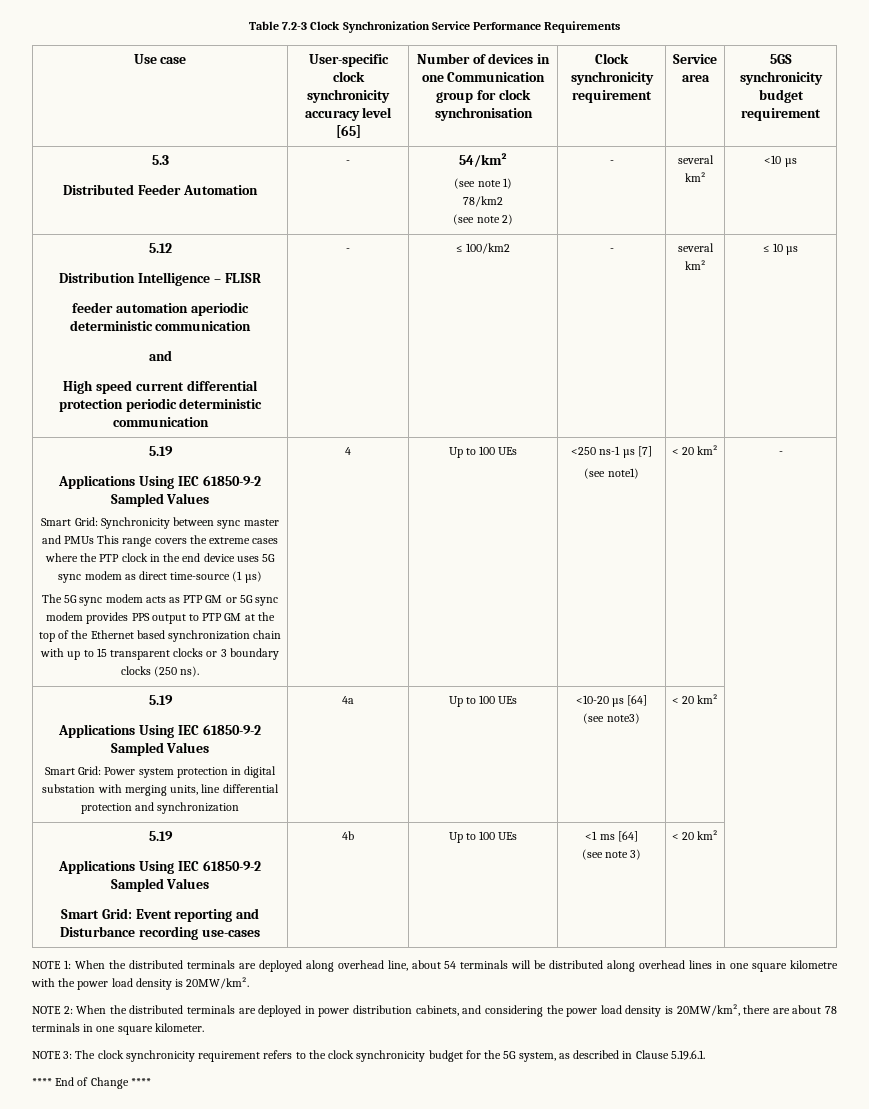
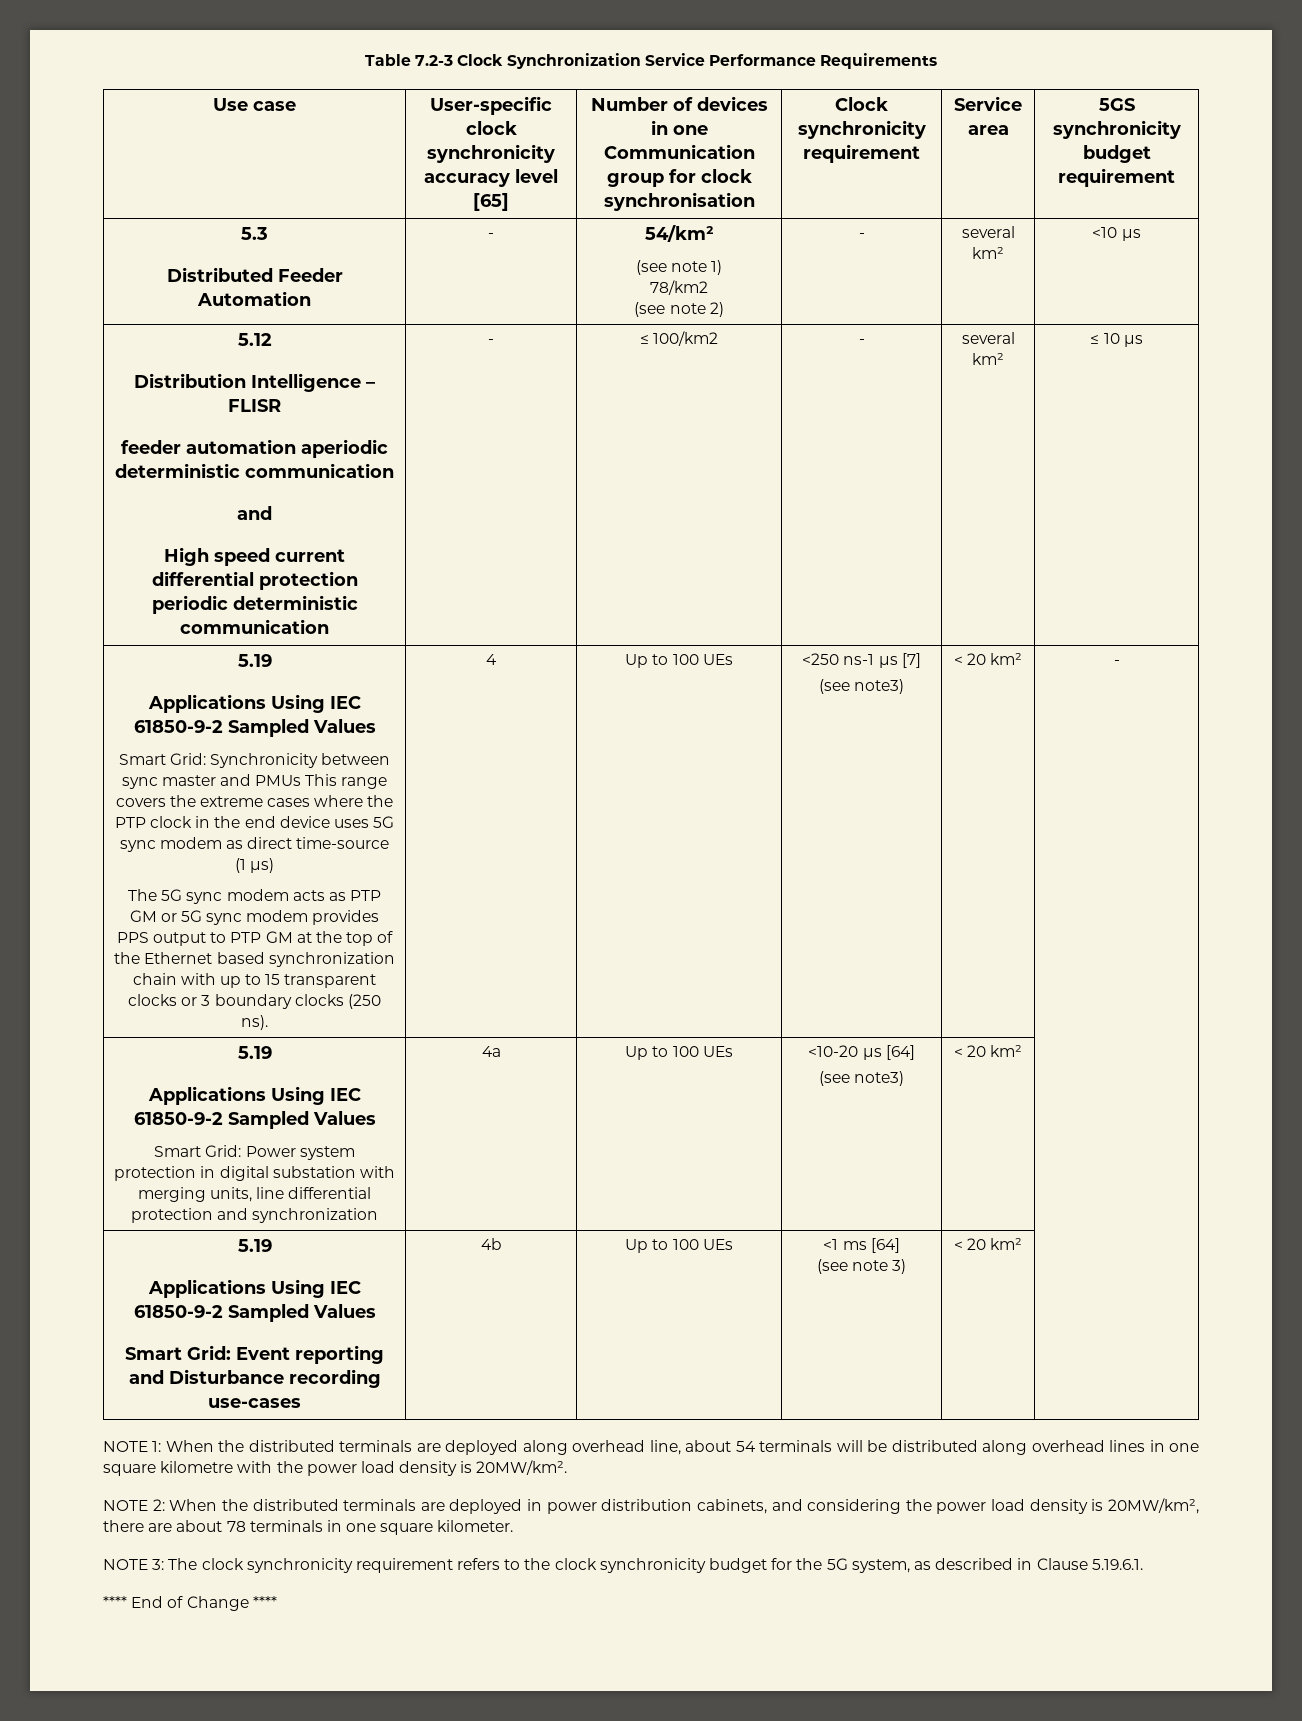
  <250 ns-1 µs [7]
- (see note1)
+ (see note3)

